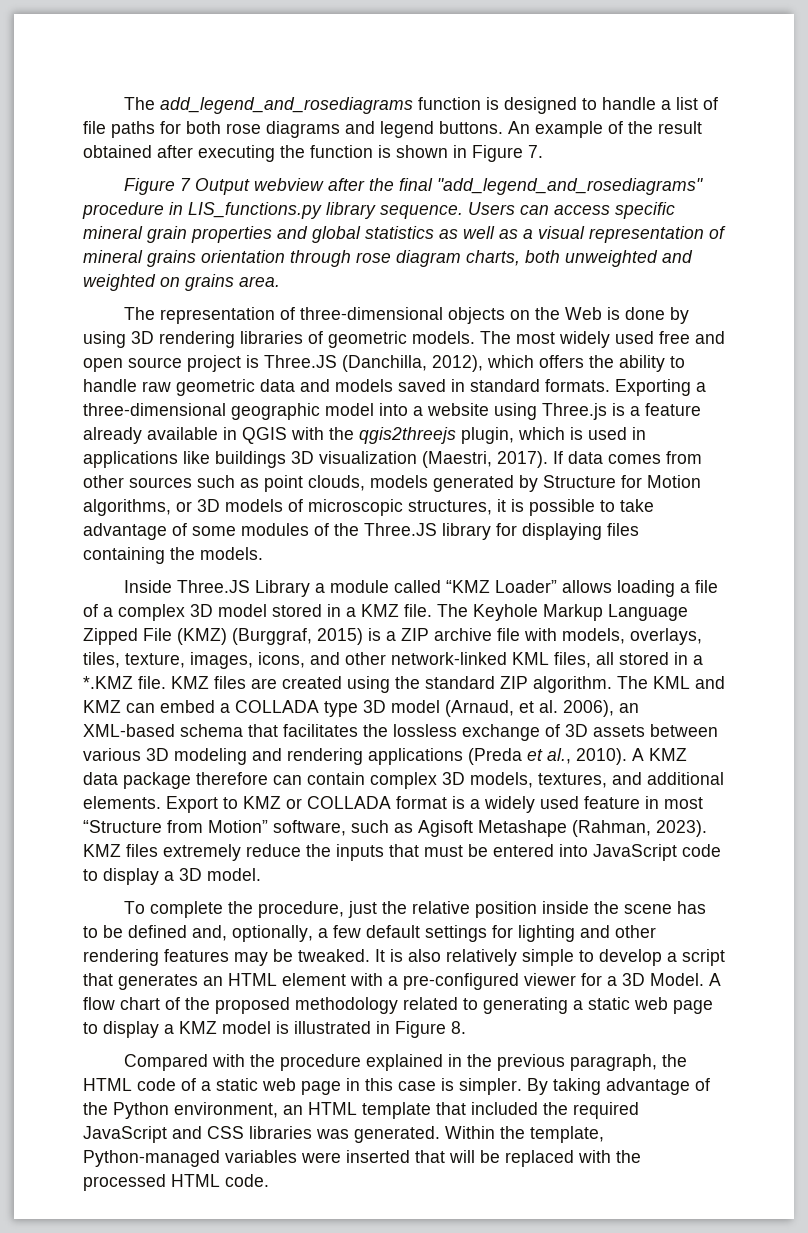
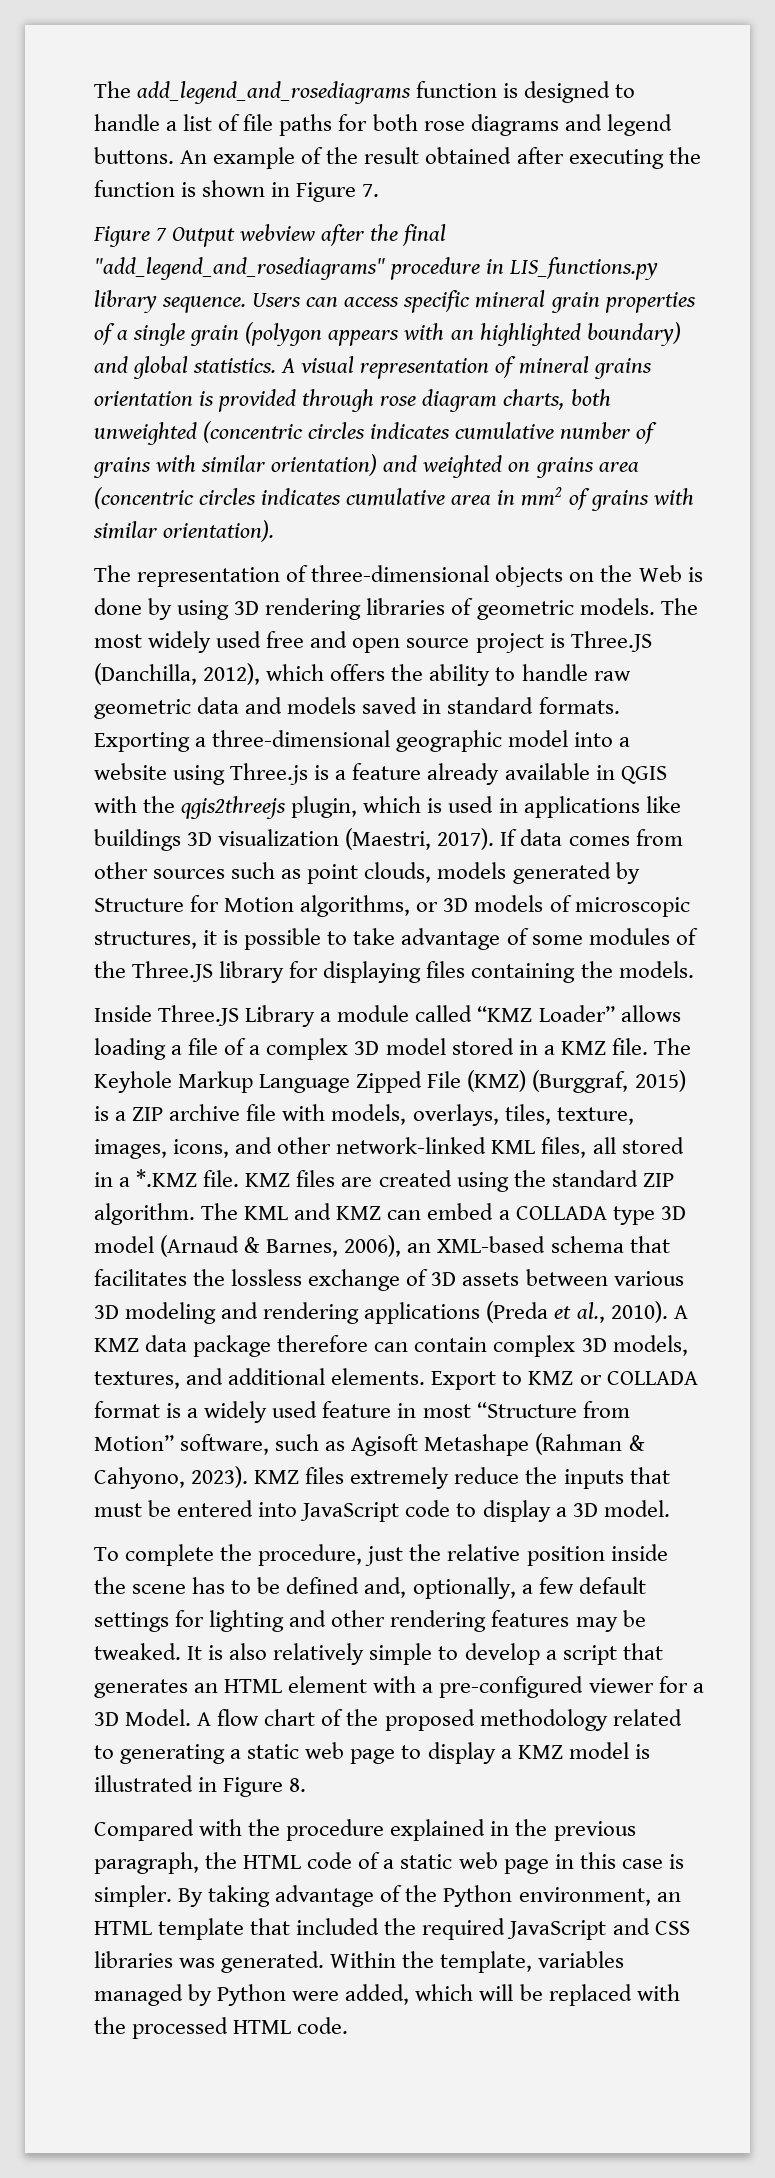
- Users can access specific mineral grain properties and global statistics as well as a visual representation of mineral grains orientation through rose diagram charts, both unweighted and weighted on grains area.
+ Users can access specific mineral grain properties of a single grain (polygon appears with an highlighted boundary) and global statistics. A visual representation of mineral grains orientation is provided through rose diagram charts, both unweighted (concentric circles indicates cumulative number of grains with similar orientation) and weighted on grains area (concentric circles indicates cumulative area in mm2 of grains with similar orientation).
- The KML and KMZ can embed a COLLADA type 3D model (Arnaud, et al. 2006), an XML-based schema that facilitates the lossless exchange of 3D assets between various 3D modeling and rendering applications (Preda et al., 2010).
+ The KML and KMZ can embed a COLLADA type 3D model (Arnaud & Barnes, 2006), an XML-based schema that facilitates the lossless exchange of 3D assets between various 3D modeling and rendering applications (Preda et al., 2010).
- Export to KMZ or COLLADA format is a widely used feature in most “Structure from Motion” software, such as Agisoft Metashape (Rahman, 2023).
+ Export to KMZ or COLLADA format is a widely used feature in most “Structure from Motion” software, such as Agisoft Metashape (Rahman & Cahyono, 2023).
- Within the template, Python-managed variables were inserted that will be replaced with the processed HTML code.
+ Within the template, variables managed by Python were added, which will be replaced with the processed HTML code.

